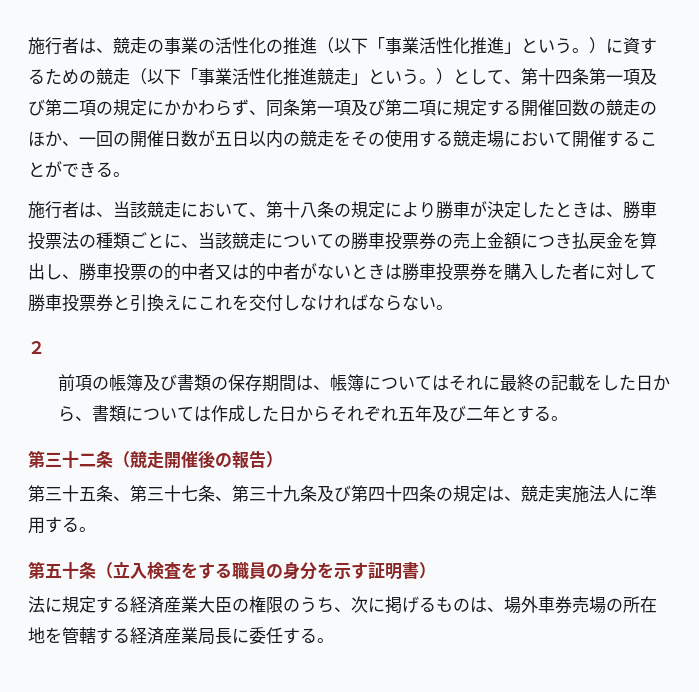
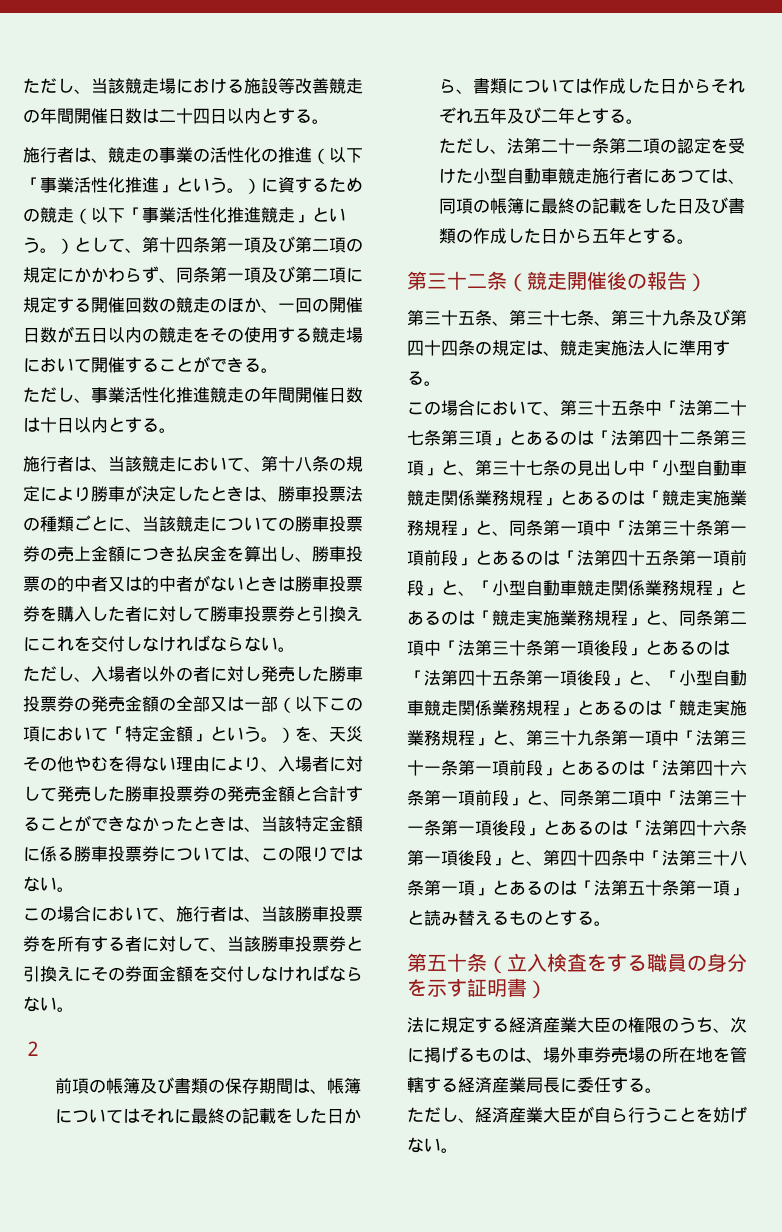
+ ただし、当該競走場における施設等改善競走の年間開催日数は二十四日以内とする。
+ ただし、事業活性化推進競走の年間開催日数は十日以内とする。
+ ただし、入場者以外の者に対し発売した勝車投票券の発売金額の全部又は一部（以下この項において「特定金額」という。）を、天災その他やむを得ない理由により、入場者に対して発売した勝車投票券の発売金額と合計することができなかったときは、当該特定金額に係る勝車投票券については、この限りではない。
+ この場合において、施行者は、当該勝車投票券を所有する者に対して、当該勝車投票券と引換えにその券面金額を交付しなければならない。
+ ただし、法第二十一条第二項の認定を受けた小型自動車競走施行者にあつては、同項の帳簿に最終の記載をした日及び書類の作成した日から五年とする。
+ この場合において、第三十五条中「法第二十七条第三項」とあるのは「法第四十二条第三項」と、第三十七条の見出し中「小型自動車競走関係業務規程」とあるのは「競走実施業務規程」と、同条第一項中「法第三十条第一項前段」とあるのは「法第四十五条第一項前段」と、「小型自動車競走関係業務規程」とあるのは「競走実施業務規程」と、同条第二項中「法第三十条第一項後段」とあるのは「法第四十五条第一項後段」と、「小型自動車競走関係業務規程」とあるのは「競走実施業務規程」と、第三十九条第一項中「法第三十一条第一項前段」とあるのは「法第四十六条第一項前段」と、同条第二項中「法第三十一条第一項後段」とあるのは「法第四十六条第一項後段」と、第四十四条中「法第三十八条第一項」とあるのは「法第五十条第一項」と読み替えるものとする。
+ ただし、経済産業大臣が自ら行うことを妨げない。

